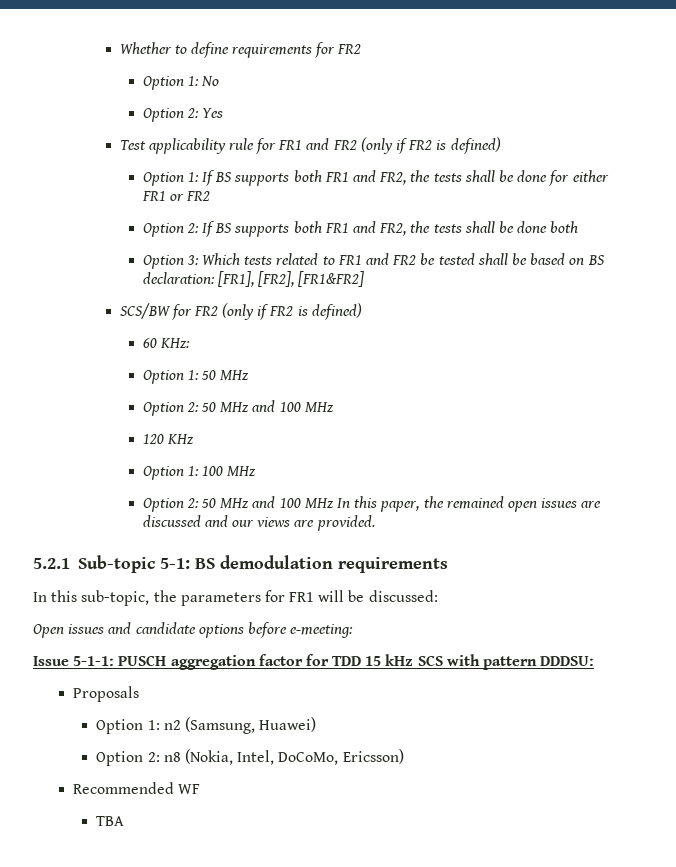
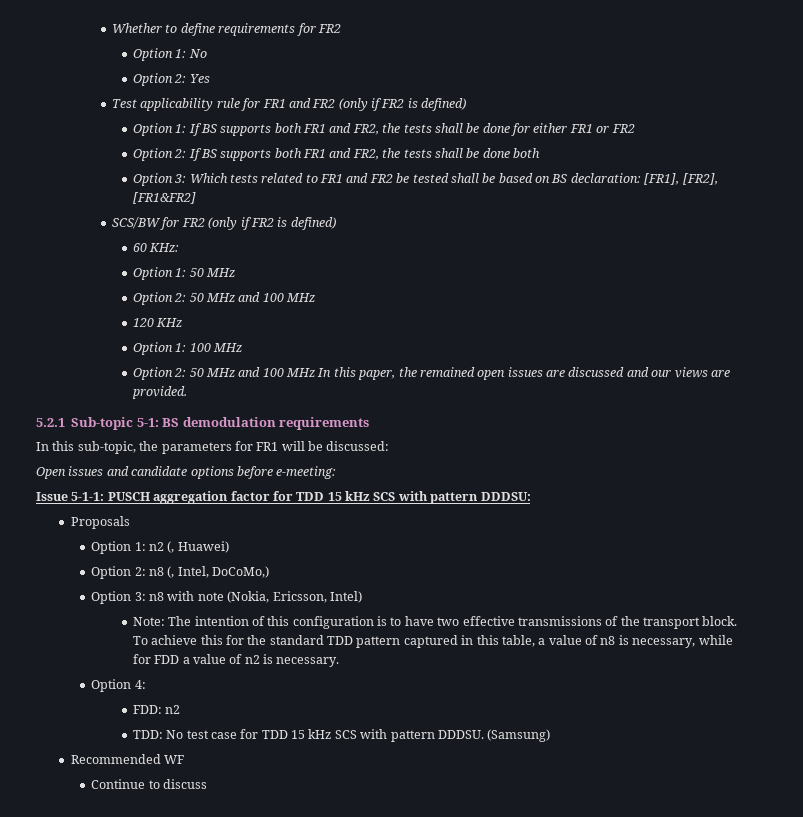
- Option 1: n2 (Samsung, Huawei)
+ Option 1: n2 (, Huawei)
- Option 2: n8 (Nokia, Intel, DoCoMo, Ericsson)
+ Option 2: n8 (, Intel, DoCoMo,)
+ Option 3: n8 with note (Nokia, Ericsson, Intel)
+ Note: The intention of this configuration is to have two effective transmissions of the transport block. To achieve this for the standard TDD pattern captured in this table, a value of n8 is necessary, while for FDD a value of n2 is necessary.
+ Option 4:
+ FDD: n2
+ TDD: No test case for TDD 15 kHz SCS with pattern DDDSU. (Samsung)
- TBA
+ Continue to discuss

